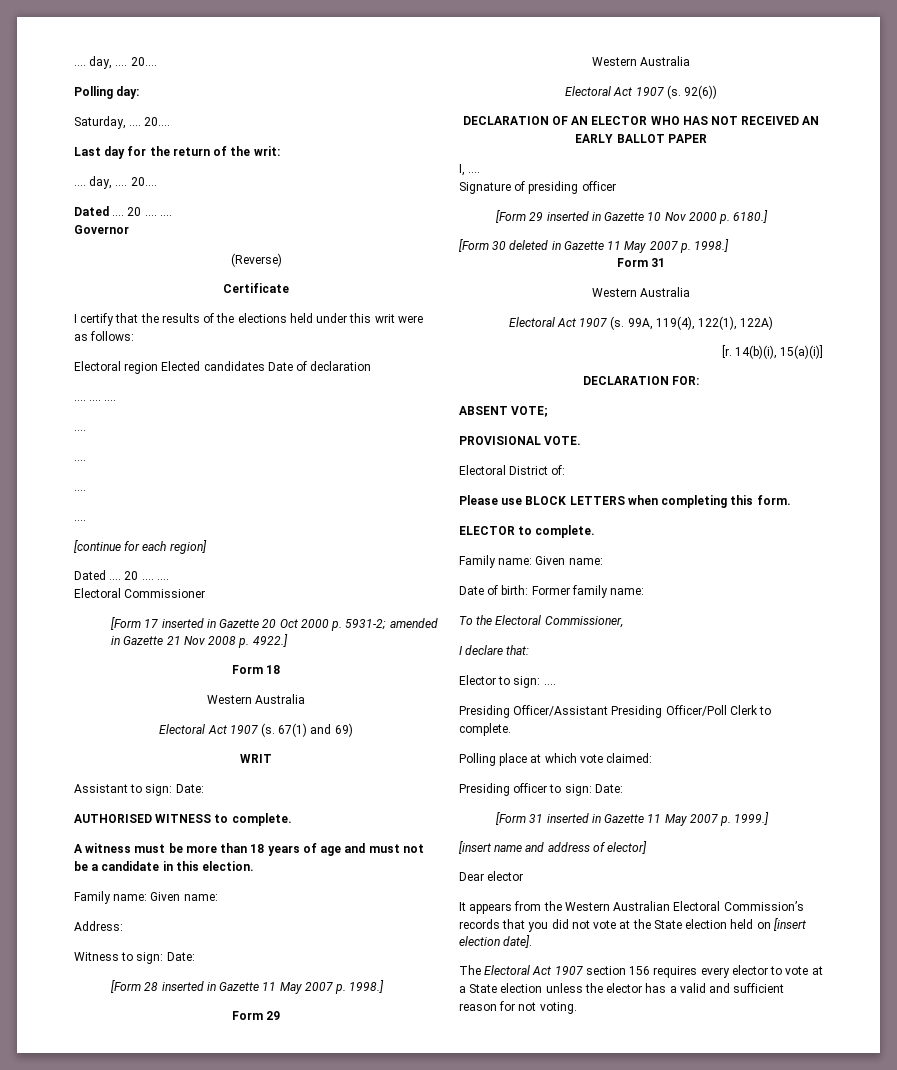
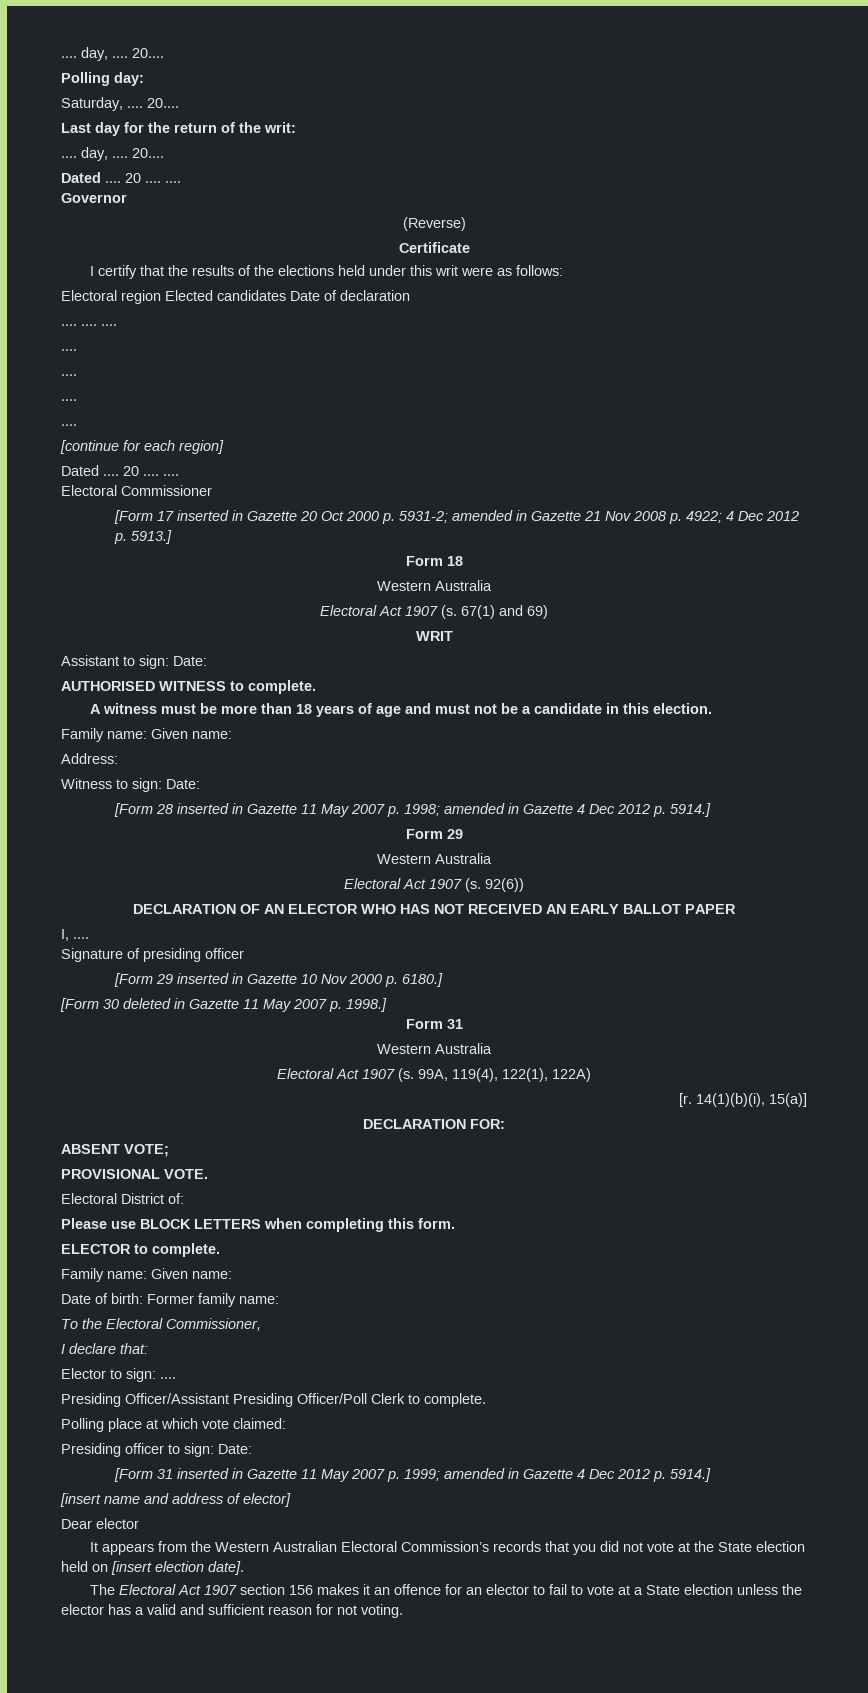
- [Form 17 inserted in Gazette 20 Oct 2000 p. 5931-2; amended in Gazette 21 Nov 2008 p. 4922.]
+ [Form 17 inserted in Gazette 20 Oct 2000 p. 5931-2; amended in Gazette 21 Nov 2008 p. 4922; 4 Dec 2012 p. 5913.]
- [Form 28 inserted in Gazette 11 May 2007 p. 1998.]
+ [Form 28 inserted in Gazette 11 May 2007 p. 1998; amended in Gazette 4 Dec 2012 p. 5914.]
- 14(b)(i), 15(a)(i)]
+ 14(1)(b)(i), 15(a)]
- [Form 31 inserted in Gazette 11 May 2007 p. 1999.]
+ [Form 31 inserted in Gazette 11 May 2007 p. 1999; amended in Gazette 4 Dec 2012 p. 5914.]
- The Electoral Act 1907 section 156 requires every elector to vote at a State election unless the elector has a valid and sufficient reason for not voting.
+ The Electoral Act 1907 section 156 makes it an offence for an elector to fail to vote at a State election unless the elector has a valid and sufficient reason for not voting.

